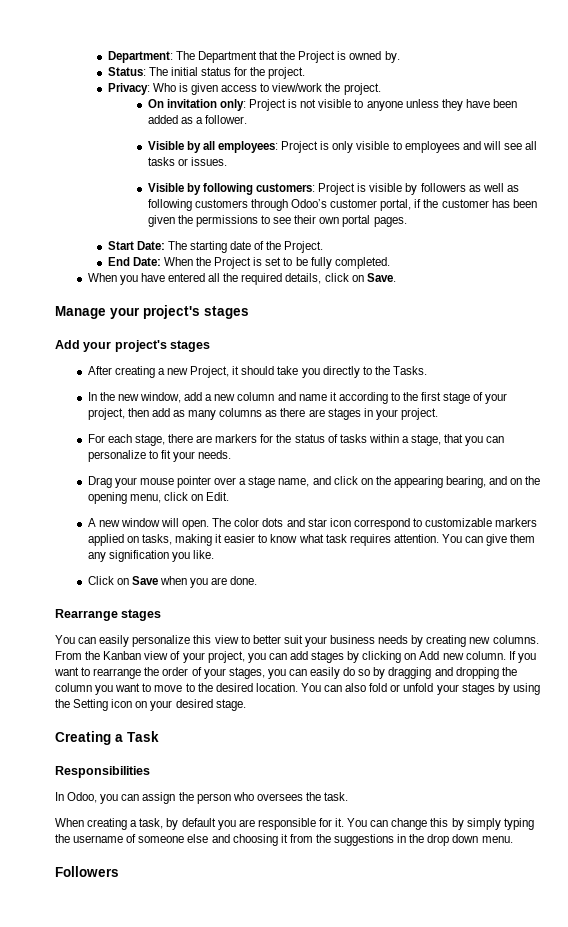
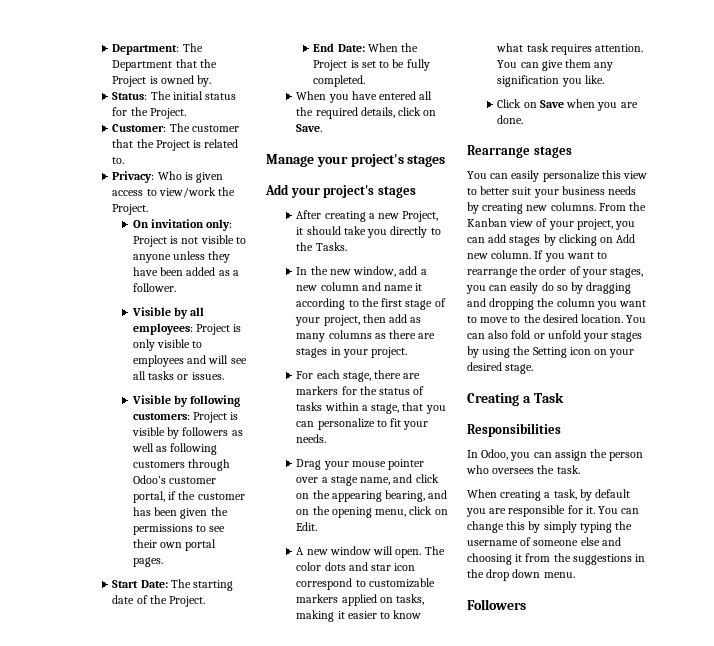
- Status: The initial status for the project.
+ Status: The initial status for the Project.
+ Customer: The customer that the Project is related to.
- Privacy: Who is given access to view/work the project.
+ Privacy: Who is given access to view/work the Project.

